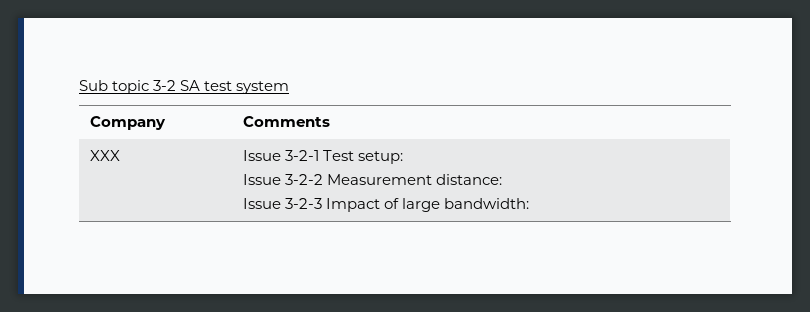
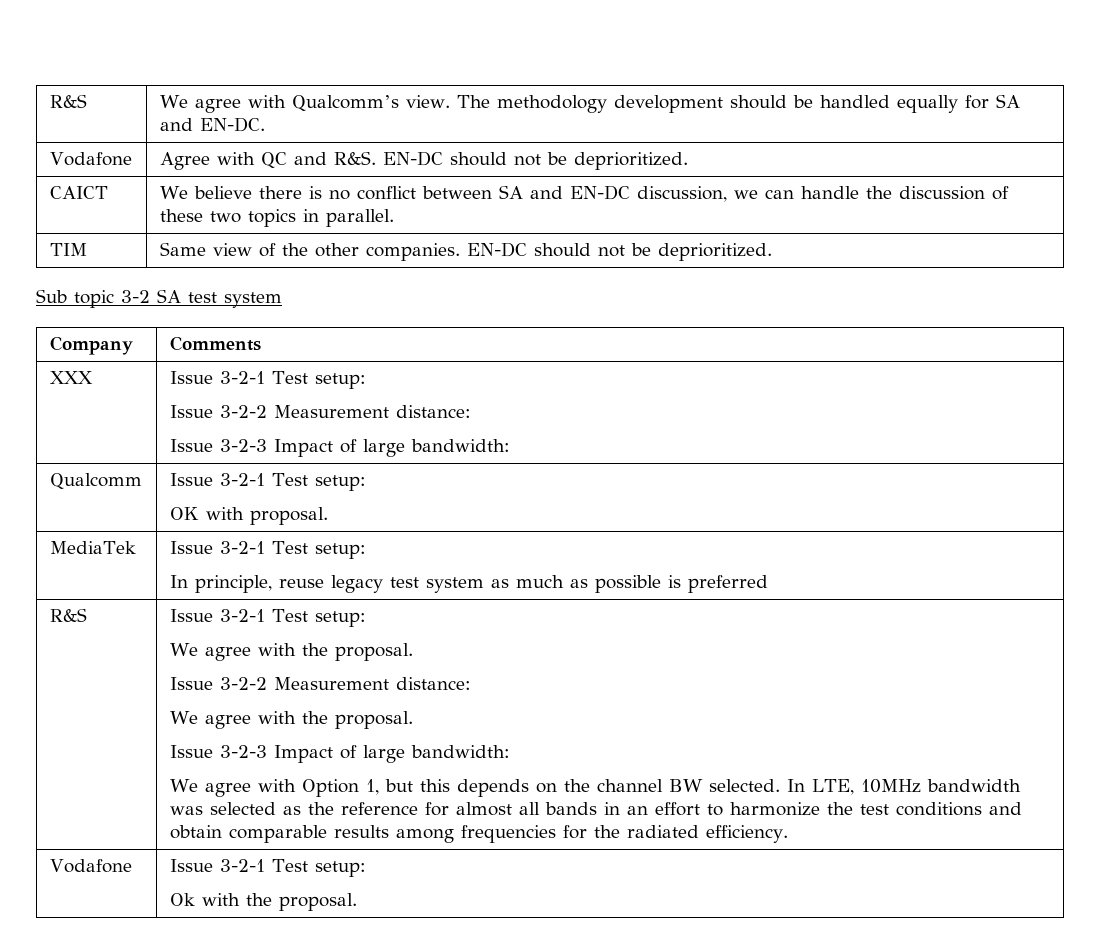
+ R&S | We agree with Qualcomm’s view. The methodology development should be handled equally for SA and EN-DC.
+ Vodafone | Agree with QC and R&S. EN-DC should not be deprioritized.
+ CAICT | We believe there is no conflict between SA and EN-DC discussion, we can handle the discussion of these two topics in parallel.
+ TIM | Same view of the other companies. EN-DC should not be deprioritized.
+ Qualcomm | Issue 3-2-1 Test setup:
+ OK with proposal.
+ MediaTek | Issue 3-2-1 Test setup:
+ In principle, reuse legacy test system as much as possible is preferred
+ R&S | Issue 3-2-1 Test setup:
+ We agree with the proposal.
+ Issue 3-2-2 Measurement distance:
+ We agree with the proposal.
+ Issue 3-2-3 Impact of large bandwidth:
+ We agree with Option 1, but this depends on the channel BW selected. In LTE, 10MHz bandwidth was selected as the reference for almost all bands in an effort to harmonize the test conditions and obtain comparable results among frequencies for the radiated efficiency.
+ Vodafone | Issue 3-2-1 Test setup:
+ Ok with the proposal.

